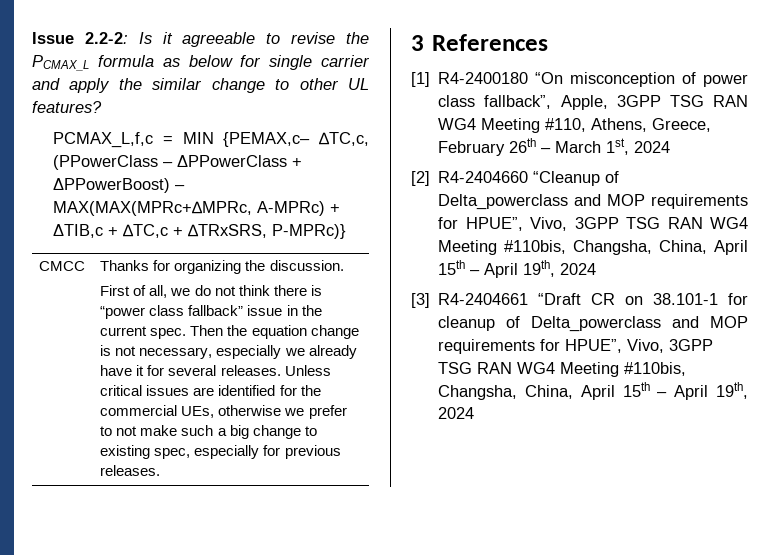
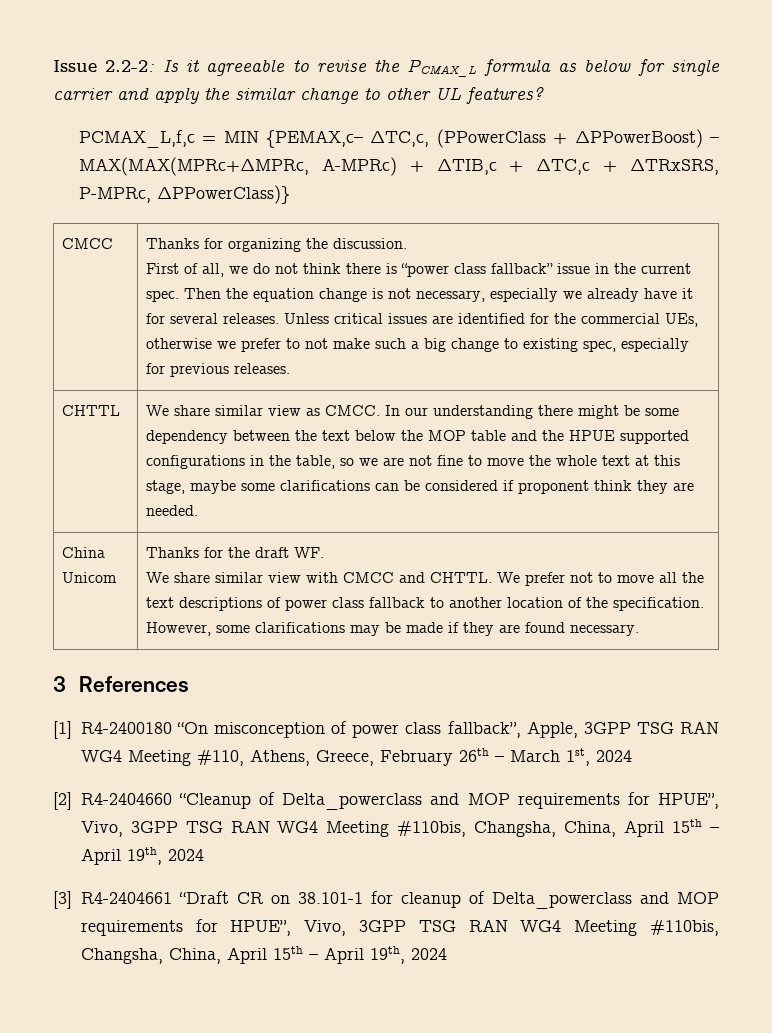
- PCMAX_L,f,c = MIN {PEMAX,c– ∆TC,c, (PPowerClass – ΔPPowerClass + ΔPPowerBoost) – MAX(MAX(MPRc+∆MPRc, A-MPRc) + ΔTIB,c + ∆TC,c + ∆TRxSRS, P-MPRc)}
+ PCMAX_L,f,c = MIN {PEMAX,c– ∆TC,c, (PPowerClass + ΔPPowerBoost) – MAX(MAX(MPRc+∆MPRc, A-MPRc) + ΔTIB,c + ∆TC,c + ∆TRxSRS, P-MPRc, ΔPPowerClass)}
+ CHTTL | We share similar view as CMCC. In our understanding there might be some dependency between the text below the MOP table and the HPUE supported configurations in the table, so we are not fine to move the whole text at this stage, maybe some clarifications can be considered if proponent think they are needed.
+ China Unicom | Thanks for the draft WF.
+ We share similar view with CMCC and CHTTL. We prefer not to move all the text descriptions of power class fallback to another location of the specification. However, some clarifications may be made if they are found necessary.

